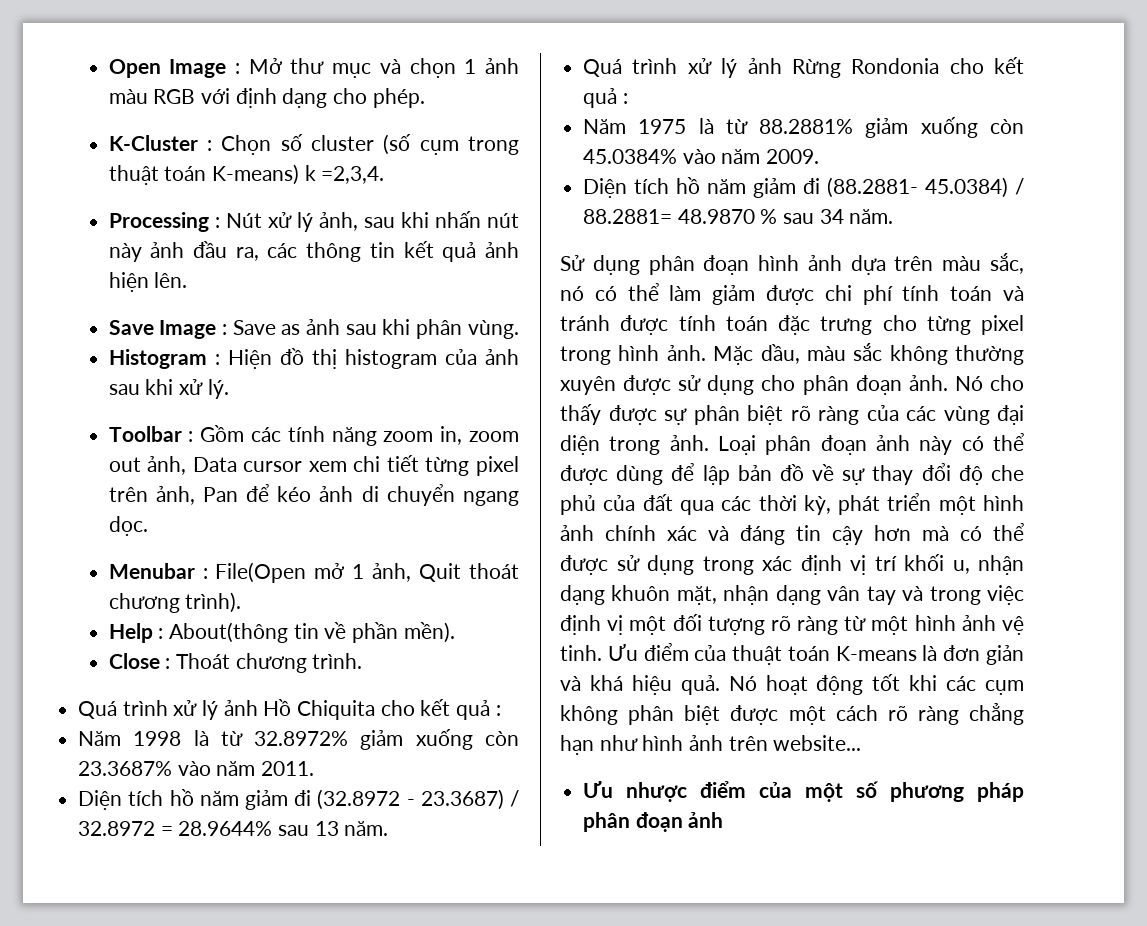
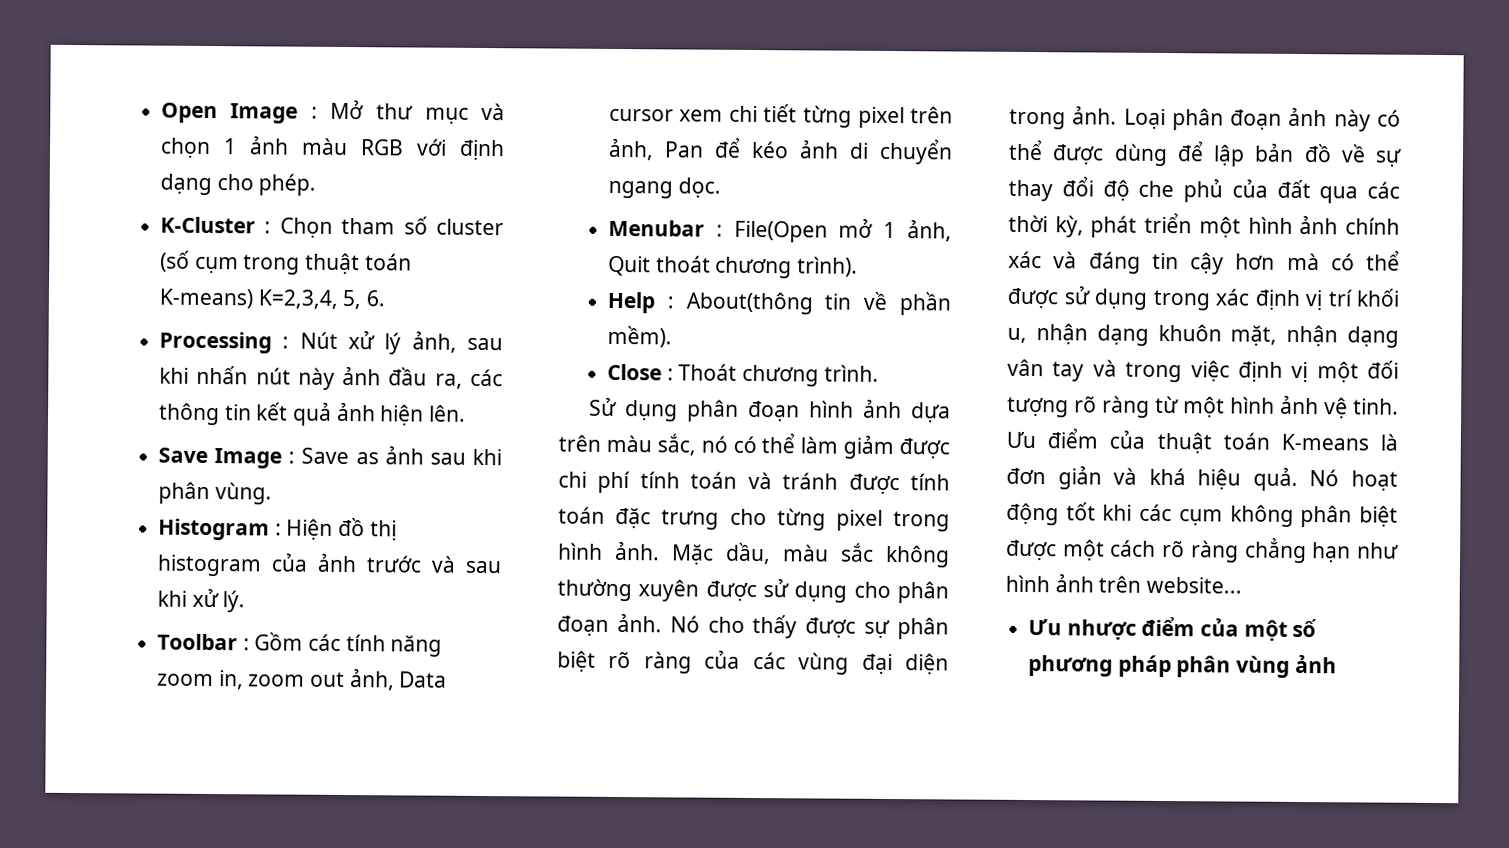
- K-Cluster : Chọn số cluster (số cụm trong thuật toán K-means) k =2,3,4.
+ K-Cluster : Chọn tham số cluster (số cụm trong thuật toán K-means) K=2,3,4, 5, 6.
- Histogram : Hiện đồ thị histogram của ảnh sau khi xử lý.
+ Histogram : Hiện đồ thị histogram của ảnh trước và sau khi xử lý.
- Help : About(thông tin về phần mền).
+ Help : About(thông tin về phần mềm).
- Quá trình xử lý ảnh Hồ Chiquita cho kết quả :
- Năm 1998 là từ 32.8972% giảm xuống còn 23.3687% vào năm 2011.
- Diện tích hồ năm giảm đi (32.8972 - 23.3687) / 32.8972 = 28.9644% sau 13 năm.
- Quá trình xử lý ảnh Rừng Rondonia cho kết quả :
- Năm 1975 là từ 88.2881% giảm xuống còn 45.0384% vào năm 2009.
- Diện tích hồ năm giảm đi (88.2881- 45.0384) / 88.2881= 48.9870 % sau 34 năm.
- Ưu nhược điểm của một số phương pháp phân đoạn ảnh
+ Ưu nhược điểm của một số phương pháp phân vùng ảnh

